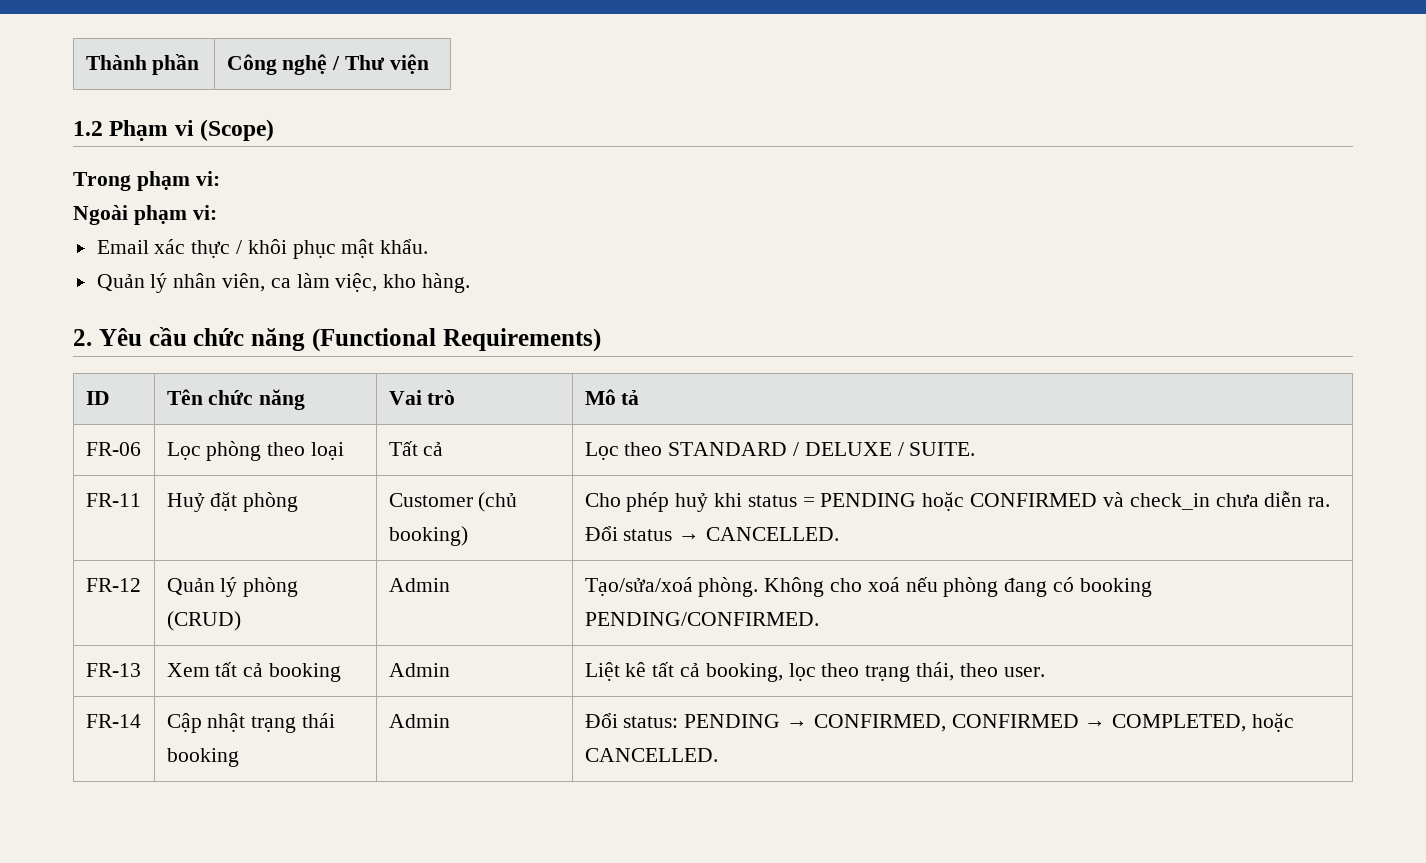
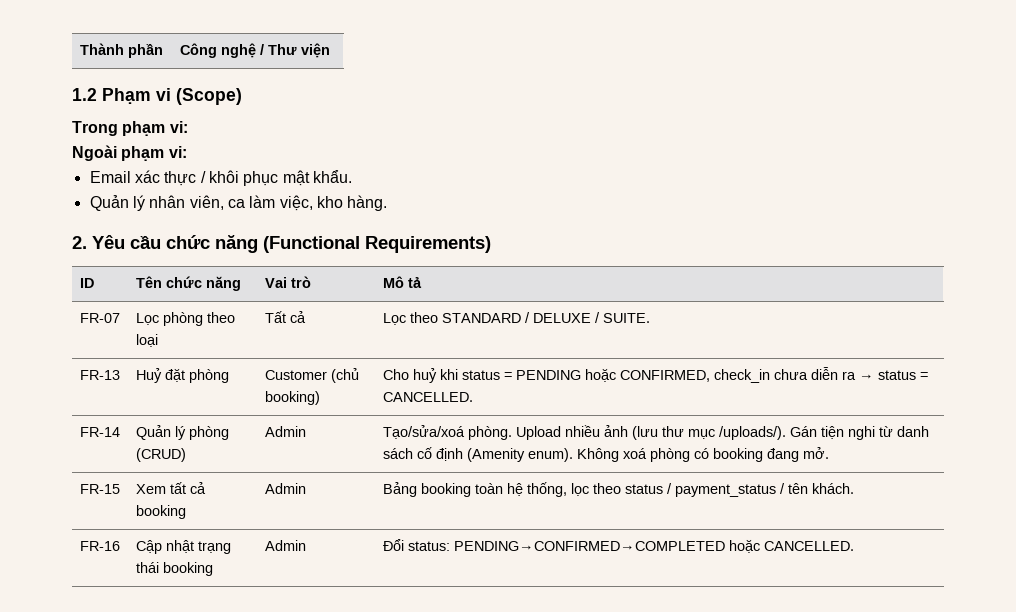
- FR-06 | Lọc phòng theo loại | Tất cả | Lọc theo STANDARD / DELUXE / SUITE.
+ FR-07 | Lọc phòng theo loại | Tất cả | Lọc theo STANDARD / DELUXE / SUITE.
- FR-11 | Huỷ đặt phòng | Customer (chủ booking) | Cho phép huỷ khi status = PENDING hoặc CONFIRMED và check_in chưa diễn ra. Đổi status → CANCELLED.
+ FR-13 | Huỷ đặt phòng | Customer (chủ booking) | Cho huỷ khi status = PENDING hoặc CONFIRMED, check_in chưa diễn ra → status = CANCELLED.
- FR-12 | Quản lý phòng (CRUD) | Admin | Tạo/sửa/xoá phòng. Không cho xoá nếu phòng đang có booking PENDING/CONFIRMED.
- FR-13 | Xem tất cả booking | Admin | Liệt kê tất cả booking, lọc theo trạng thái, theo user.
- FR-14 | Cập nhật trạng thái booking | Admin | Đổi status: PENDING → CONFIRMED, CONFIRMED → COMPLETED, hoặc CANCELLED.
+ FR-14 | Quản lý phòng (CRUD) | Admin | Tạo/sửa/xoá phòng. Upload nhiều ảnh (lưu thư mục /uploads/). Gán tiện nghi từ danh sách cố định (Amenity enum). Không xoá phòng có booking đang mở.
+ FR-15 | Xem tất cả booking | Admin | Bảng booking toàn hệ thống, lọc theo status / payment_status / tên khách.
+ FR-16 | Cập nhật trạng thái booking | Admin | Đổi status: PENDING→CONFIRMED→COMPLETED hoặc CANCELLED.

